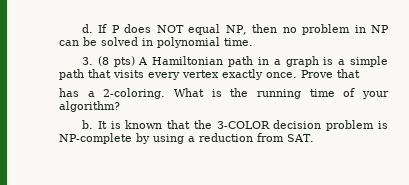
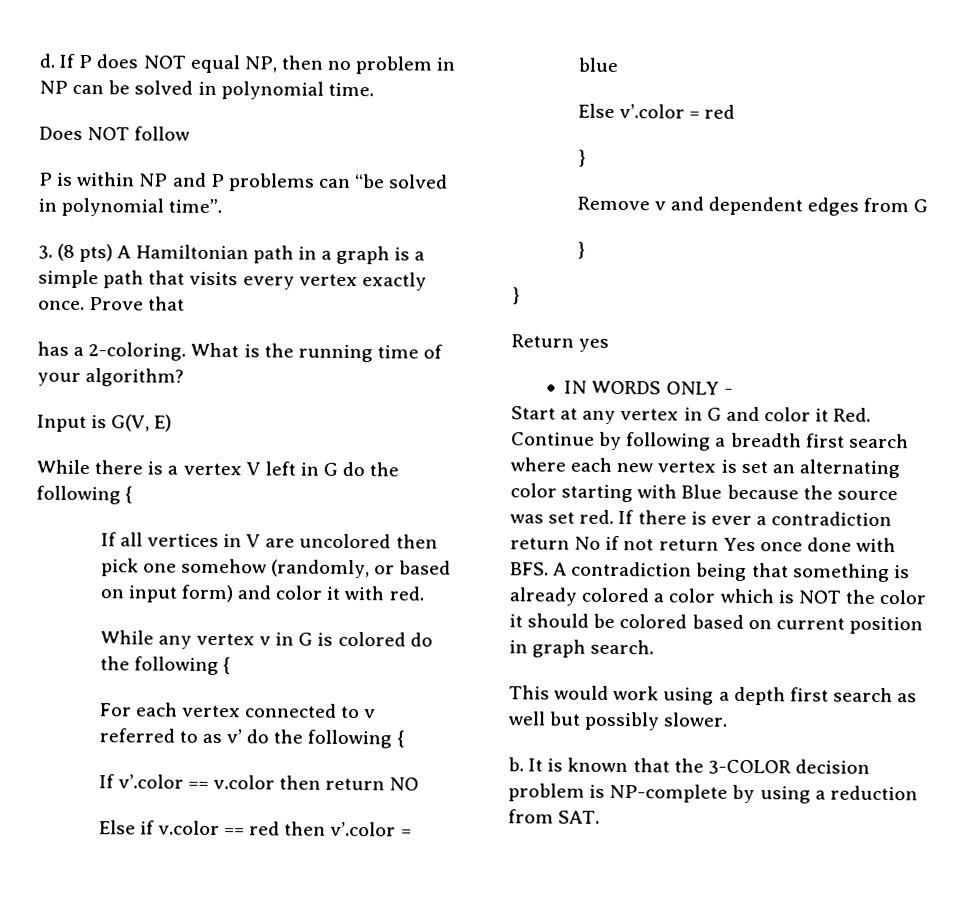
+ Does NOT follow
+ P is within NP and P problems can “be solved in polynomial time”.
+ Input is G(V, E)
+ While there is a vertex V left in G do the following {
+ If all vertices in V are uncolored then pick one somehow (randomly, or based on input form) and color it with red.
+ While any vertex v in G is colored do the following {
+ For each vertex connected to v referred to as v’ do the following {
+ If v’.color == v.color then return NO
+ Else if v.color == red then v’.color = blue
+ Else v’.color = red
+ }
+ Remove v and dependent edges from G
+ }
+ }
+ Return yes
+ IN WORDS ONLY -
+ Start at any vertex in G and color it Red. Continue by following a breadth first search where each new vertex is set an alternating color starting with Blue because the source was set red. If there is ever a contradiction return No if not return Yes once done with BFS. A contradiction being that something is already colored a color which is NOT the color it should be colored based on current position in graph search.
+ This would work using a depth first search as well but possibly slower.

